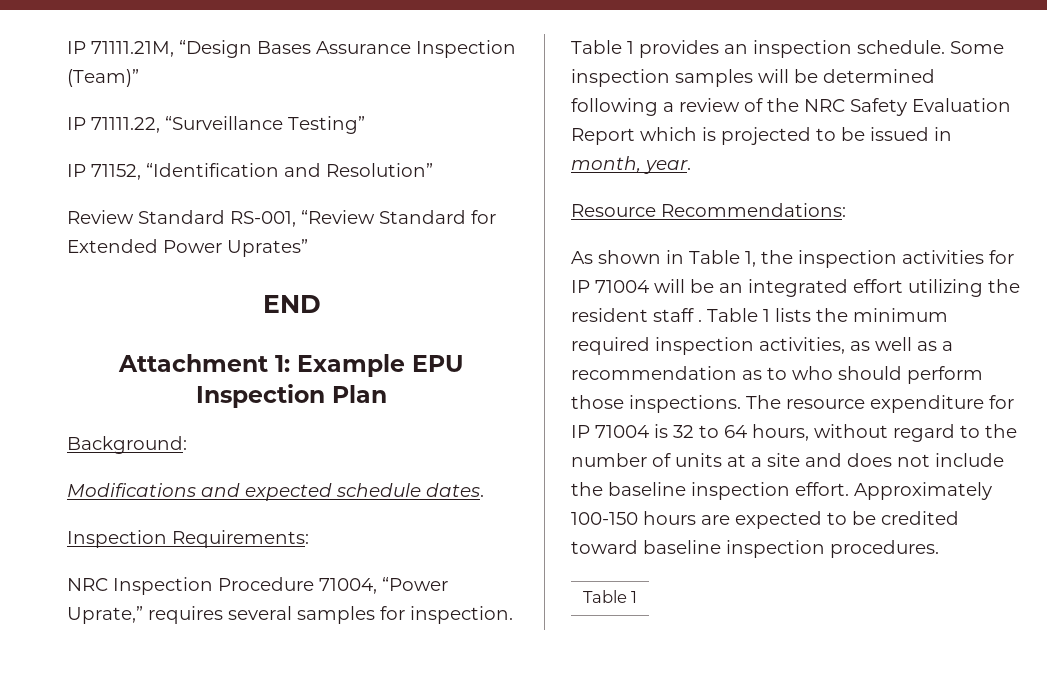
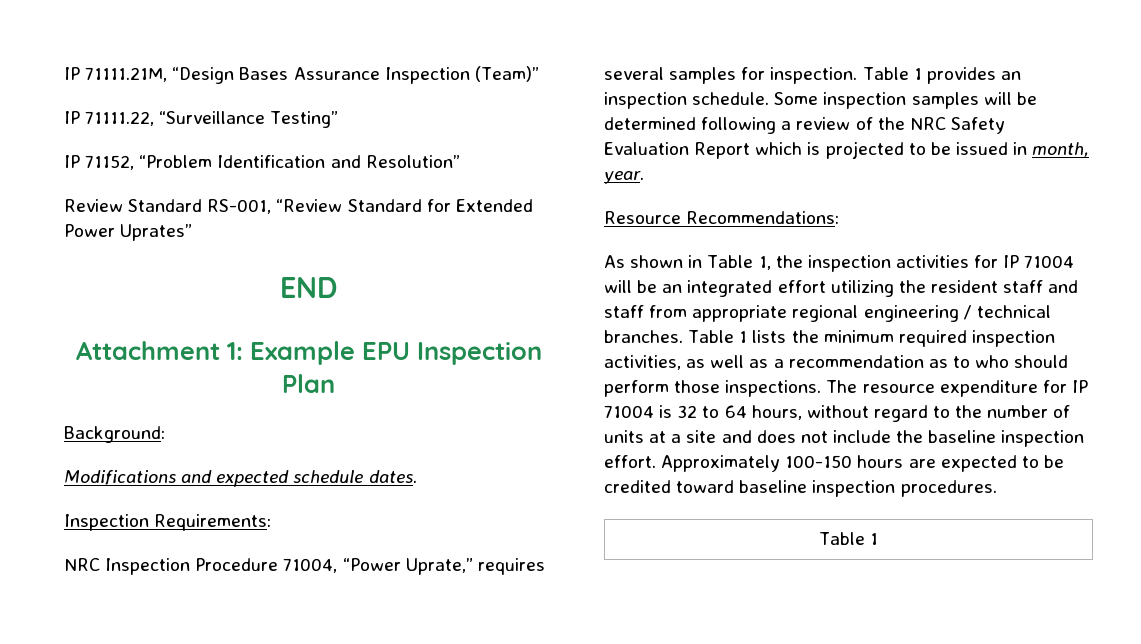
- IP 71152, “Identification and Resolution”
+ IP 71152, “Problem Identification and Resolution”
- As shown in Table 1, the inspection activities for IP 71004 will be an integrated effort utilizing the resident staff .
+ As shown in Table 1, the inspection activities for IP 71004 will be an integrated effort utilizing the resident staff and staff from appropriate regional engineering / technical branches.

